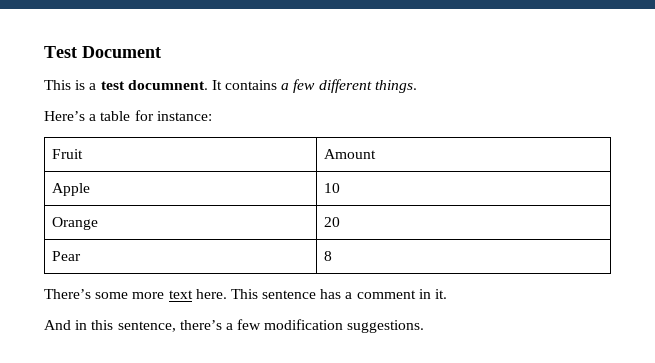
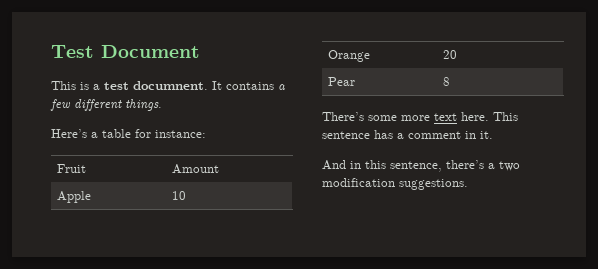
- And in this sentence, there’s a few modification suggestions.
+ And in this sentence, there’s a two modification suggestions.

